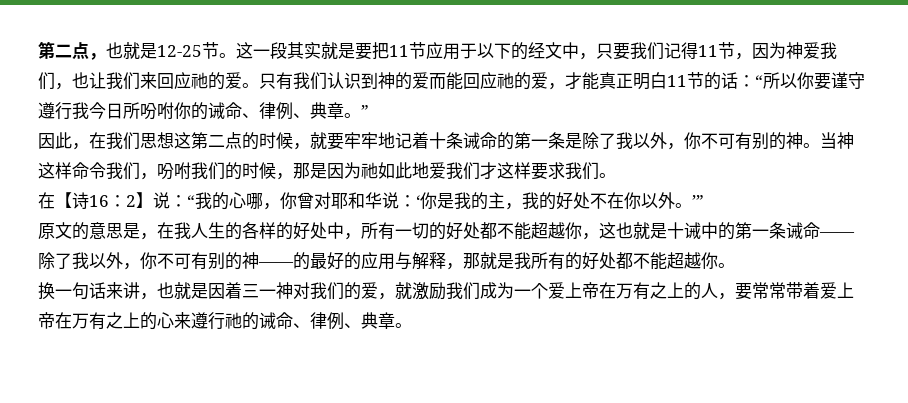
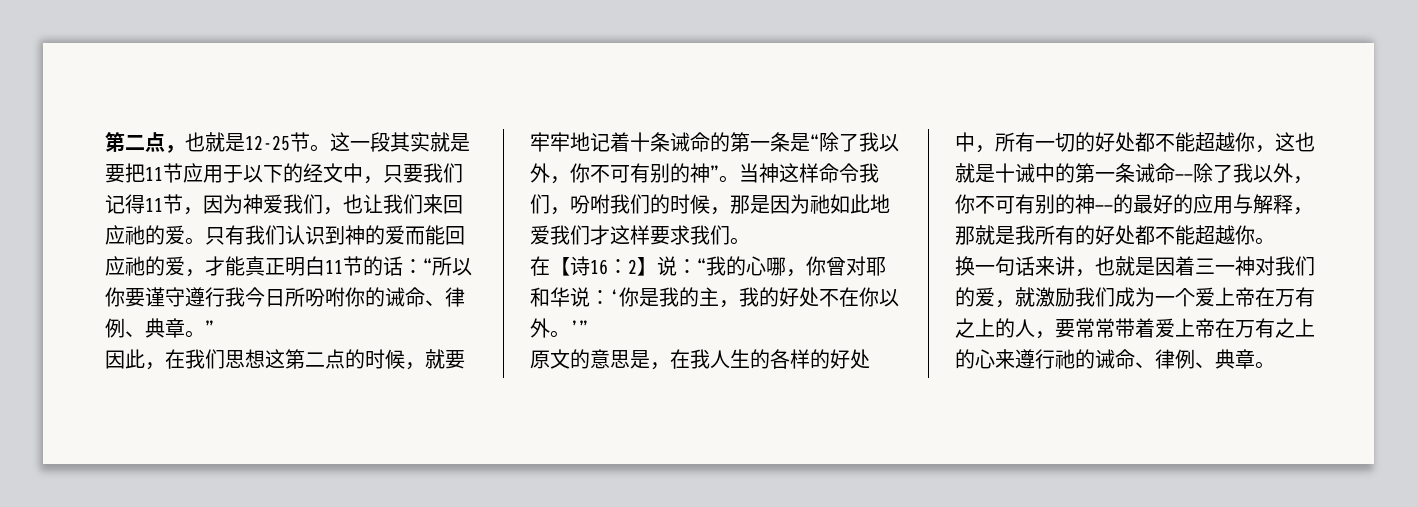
- 因此，在我们思想这第二点的时候，就要牢牢地记着十条诫命的第一条是除了我以外，你不可有别的神。
+ 因此，在我们思想这第二点的时候，就要牢牢地记着十条诫命的第一条是“除了我以外，你不可有别的神”。

